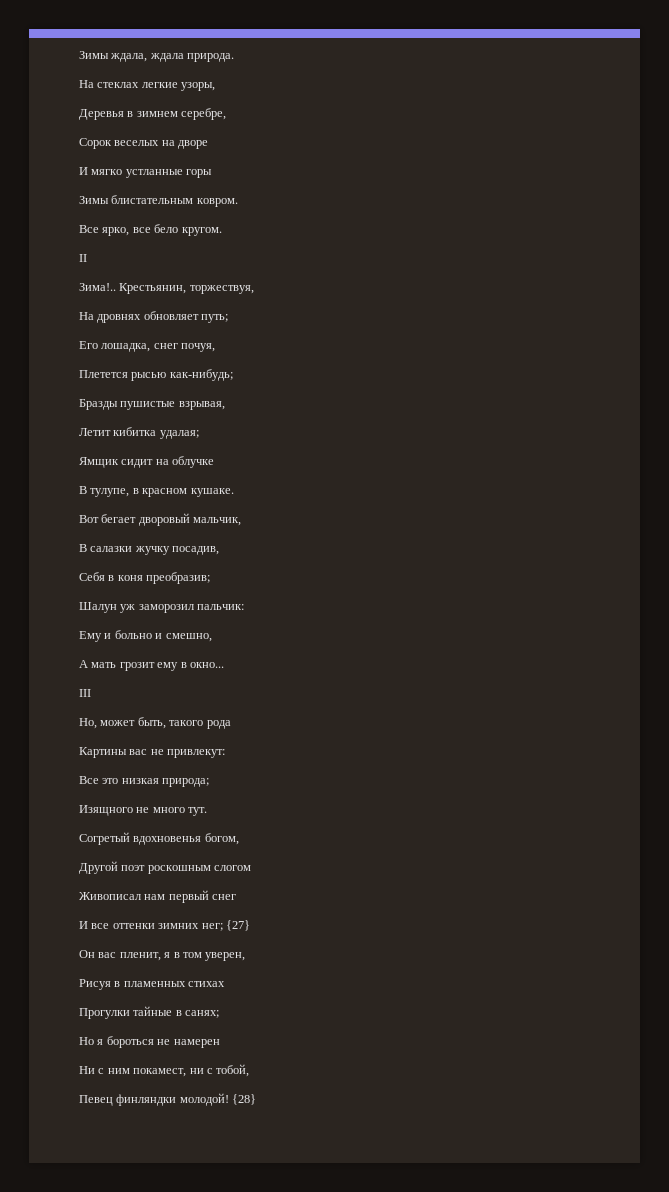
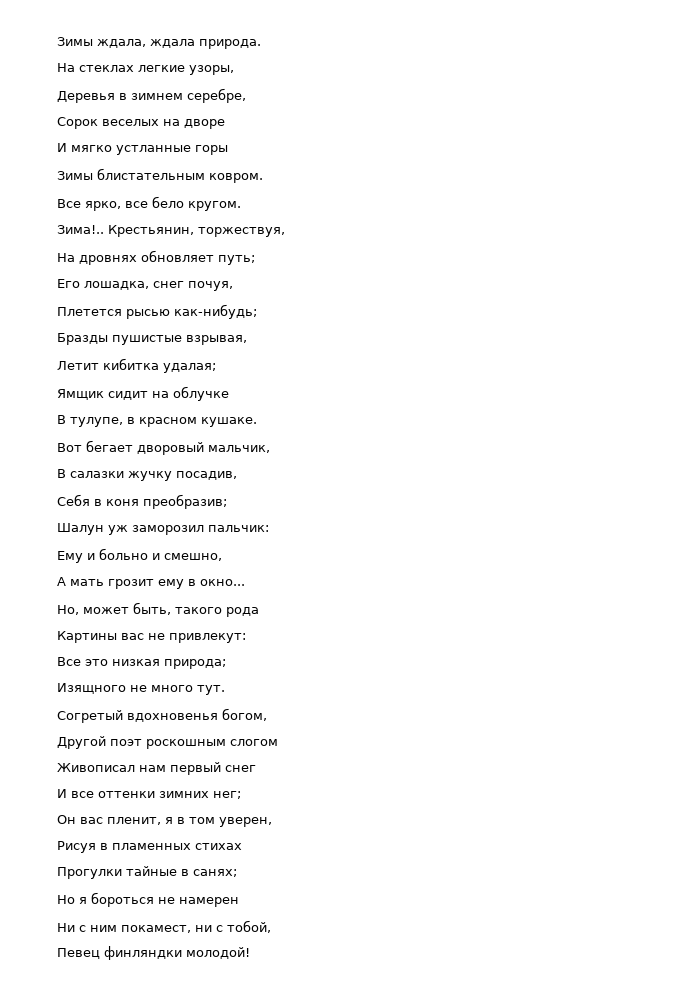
- II
- III
- И все оттенки зимних нег; {27}
+ И все оттенки зимних нег;
- {28}

